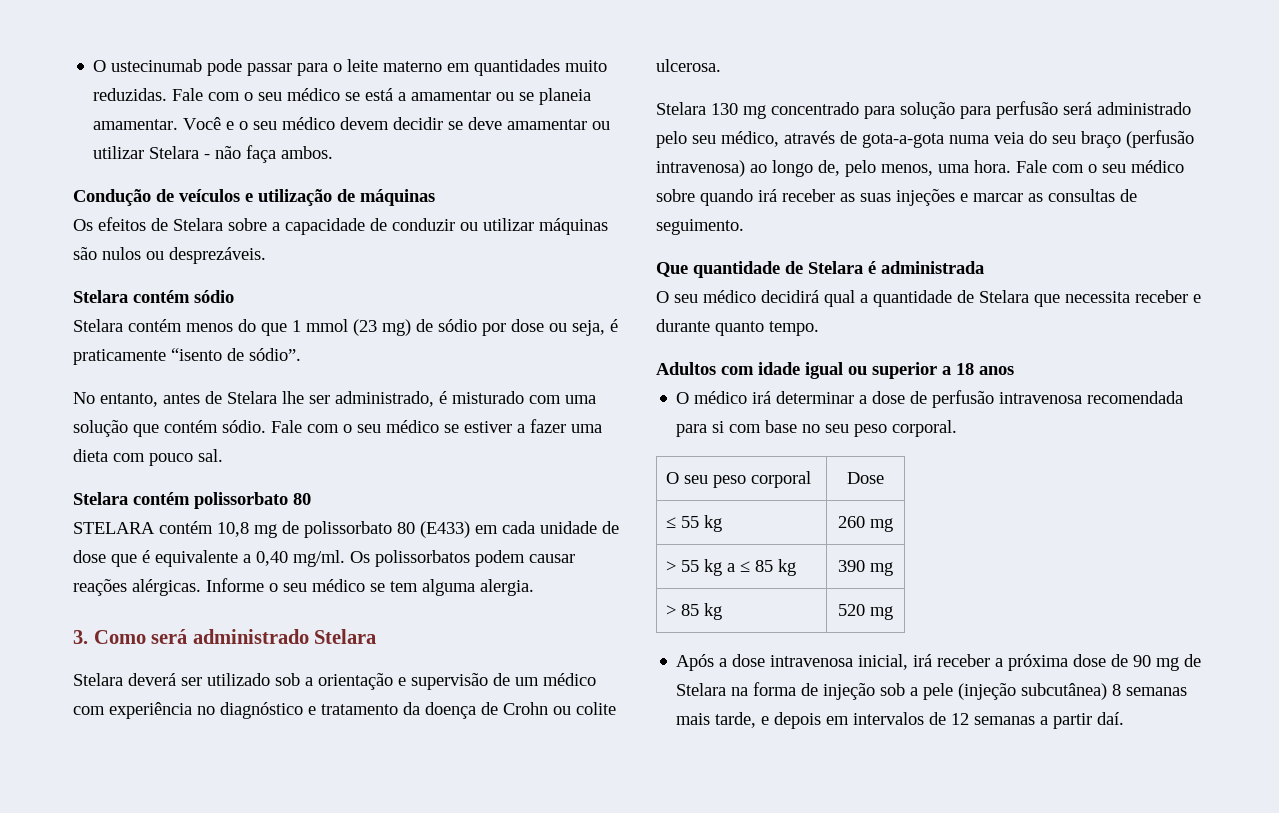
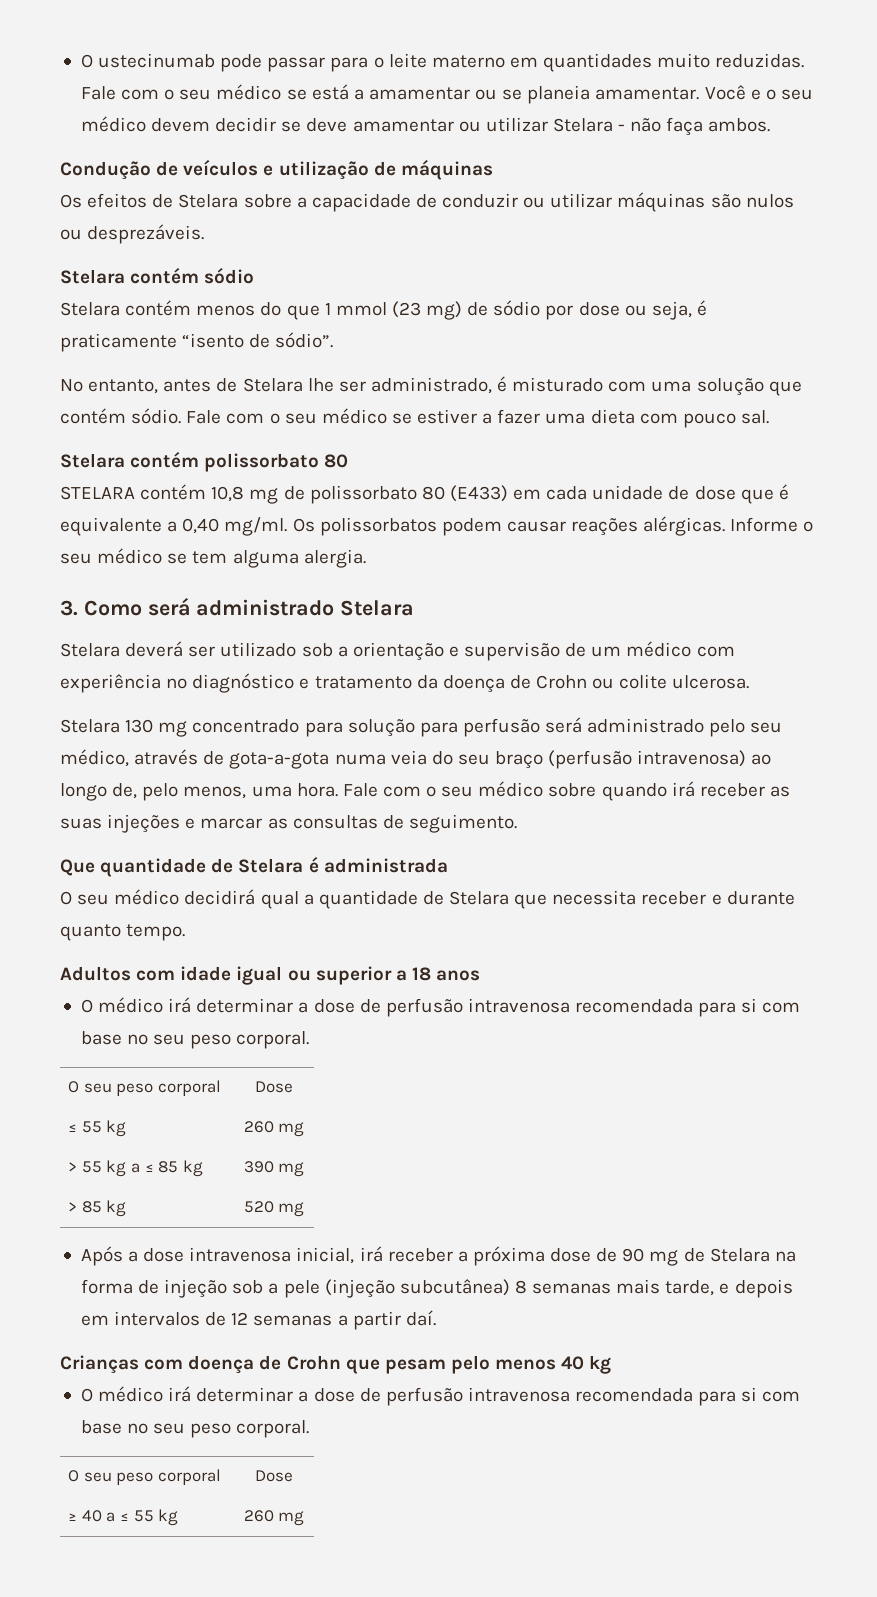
+ Crianças com doença de Crohn que pesam pelo menos 40 kg
+ O médico irá determinar a dose de perfusão intravenosa recomendada para si com base no seu peso corporal.
+ O seu peso corporal | Dose
+ ≥ 40 a ≤ 55 kg | 260 mg

